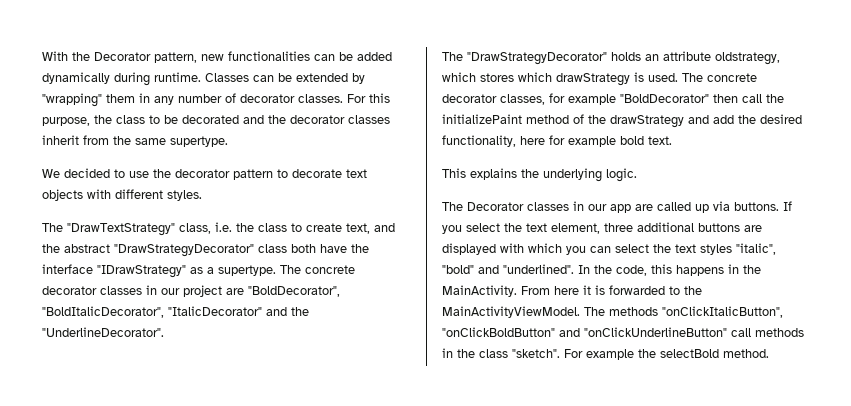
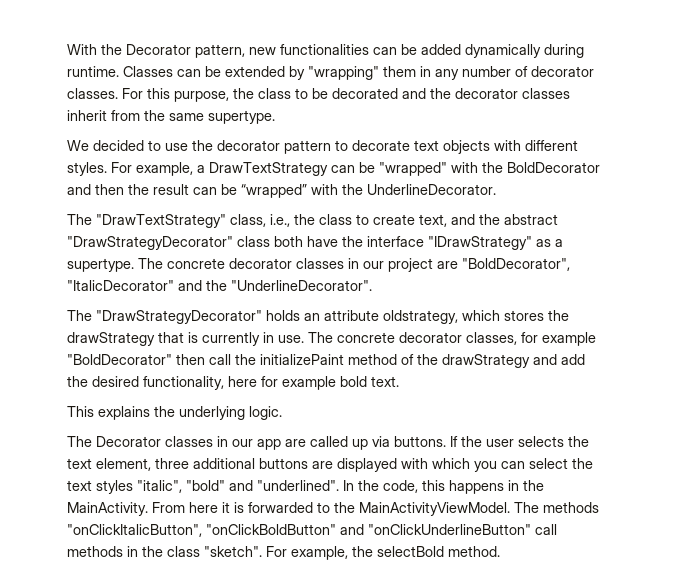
+ For example, a DrawTextStrategy can be "wrapped" with the BoldDecorator and then the result can be “wrapped” with the UnderlineDecorator.
- The "DrawTextStrategy" class, i.e. the class to create text, and the abstract "DrawStrategyDecorator" class both have the interface "IDrawStrategy" as a supertype.
+ The "DrawTextStrategy" class, i.e., the class to create text, and the abstract "DrawStrategyDecorator" class both have the interface "IDrawStrategy" as a supertype.
- The concrete decorator classes in our project are "BoldDecorator", "BoldItalicDecorator", "ItalicDecorator" and the "UnderlineDecorator".
+ The concrete decorator classes in our project are "BoldDecorator", "ItalicDecorator" and the "UnderlineDecorator".
- The "DrawStrategyDecorator" holds an attribute oldstrategy, which stores which drawStrategy is used.
+ The "DrawStrategyDecorator" holds an attribute oldstrategy, which stores the drawStrategy that is currently in use.
- If you select the text element, three additional buttons are displayed with which you can select the text styles "italic", "bold" and "underlined".
+ If the user selects the text element, three additional buttons are displayed with which you can select the text styles "italic", "bold" and "underlined".
- For example the selectBold method.
+ For example, the selectBold method.

